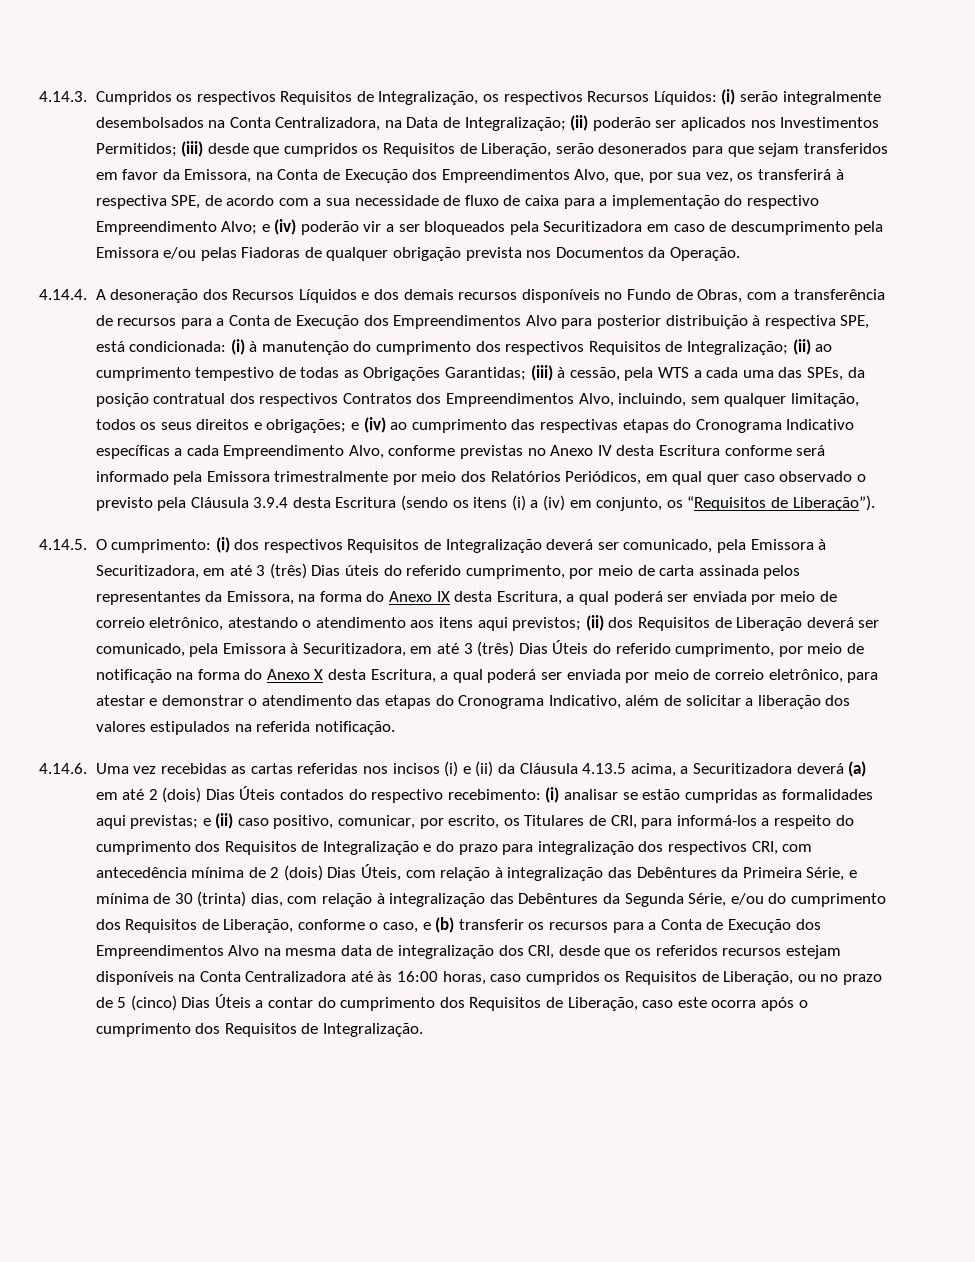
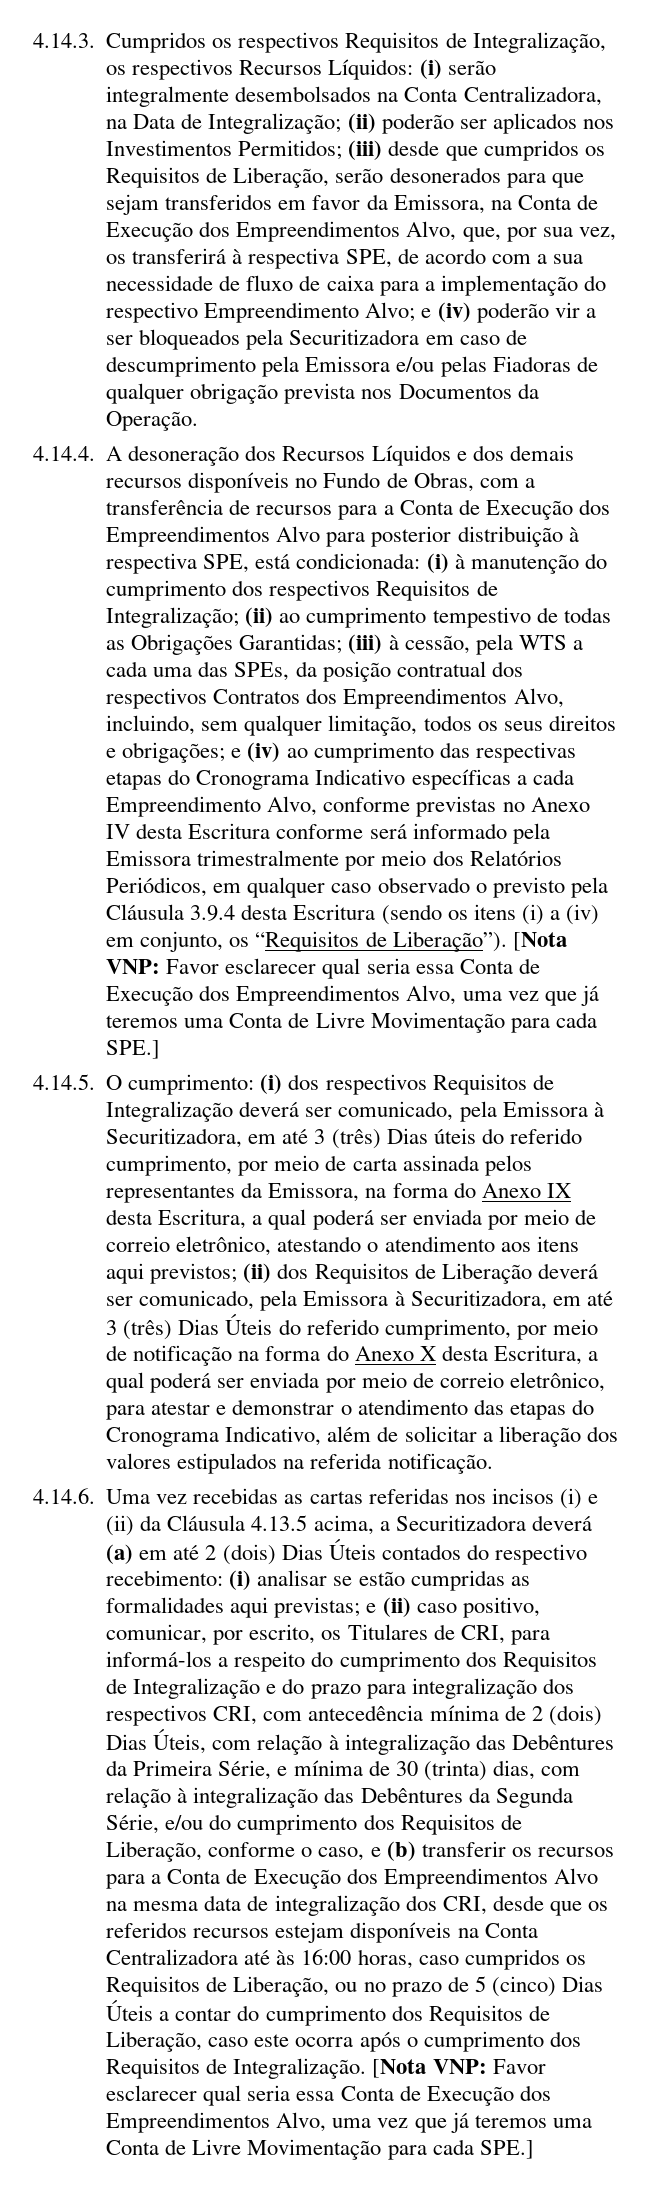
- e (iv) ao cumprimento das respectivas etapas do Cronograma Indicativo específicas a cada Empreendimento Alvo, conforme previstas no Anexo IV desta Escritura conforme será informado pela Emissora trimestralmente por meio dos Relatórios Periódicos, em qual quer caso observado o previsto pela Cláusula 3.9.4 desta Escritura (sendo os itens (i) a (iv) em conjunto, os “Requisitos de Liberação”).
+ e (iv) ao cumprimento das respectivas etapas do Cronograma Indicativo específicas a cada Empreendimento Alvo, conforme previstas no Anexo IV desta Escritura conforme será informado pela Emissora trimestralmente por meio dos Relatórios Periódicos, em qualquer caso observado o previsto pela Cláusula 3.9.4 desta Escritura (sendo os itens (i) a (iv) em conjunto, os “Requisitos de Liberação”). [Nota VNP: Favor esclarecer qual seria essa Conta de Execução dos Empreendimentos Alvo, uma vez que já teremos uma Conta de Livre Movimentação para cada SPE.]
- e (ii) caso positivo, comunicar, por escrito, os Titulares de CRI, para informá-los a respeito do cumprimento dos Requisitos de Integralização e do prazo para integralização dos respectivos CRI, com antecedência mínima de 2 (dois) Dias Úteis, com relação à integralização das Debêntures da Primeira Série, e mínima de 30 (trinta) dias, com relação à integralização das Debêntures da Segunda Série, e/ou do cumprimento dos Requisitos de Liberação, conforme o caso, e (b) transferir os recursos para a Conta de Execução dos Empreendimentos Alvo na mesma data de integralização dos CRI, desde que os referidos recursos estejam disponíveis na Conta Centralizadora até às 16:00 horas, caso cumpridos os Requisitos de Liberação, ou no prazo de 5 (cinco) Dias Úteis a contar do cumprimento dos Requisitos de Liberação, caso este ocorra após o cumprimento dos Requisitos de Integralização.
+ e (ii) caso positivo, comunicar, por escrito, os Titulares de CRI, para informá-los a respeito do cumprimento dos Requisitos de Integralização e do prazo para integralização dos respectivos CRI, com antecedência mínima de 2 (dois) Dias Úteis, com relação à integralização das Debêntures da Primeira Série, e mínima de 30 (trinta) dias, com relação à integralização das Debêntures da Segunda Série, e/ou do cumprimento dos Requisitos de Liberação, conforme o caso, e (b) transferir os recursos para a Conta de Execução dos Empreendimentos Alvo na mesma data de integralização dos CRI, desde que os referidos recursos estejam disponíveis na Conta Centralizadora até às 16:00 horas, caso cumpridos os Requisitos de Liberação, ou no prazo de 5 (cinco) Dias Úteis a contar do cumprimento dos Requisitos de Liberação, caso este ocorra após o cumprimento dos Requisitos de Integralização. [Nota VNP: Favor esclarecer qual seria essa Conta de Execução dos Empreendimentos Alvo, uma vez que já teremos uma Conta de Livre Movimentação para cada SPE.]

